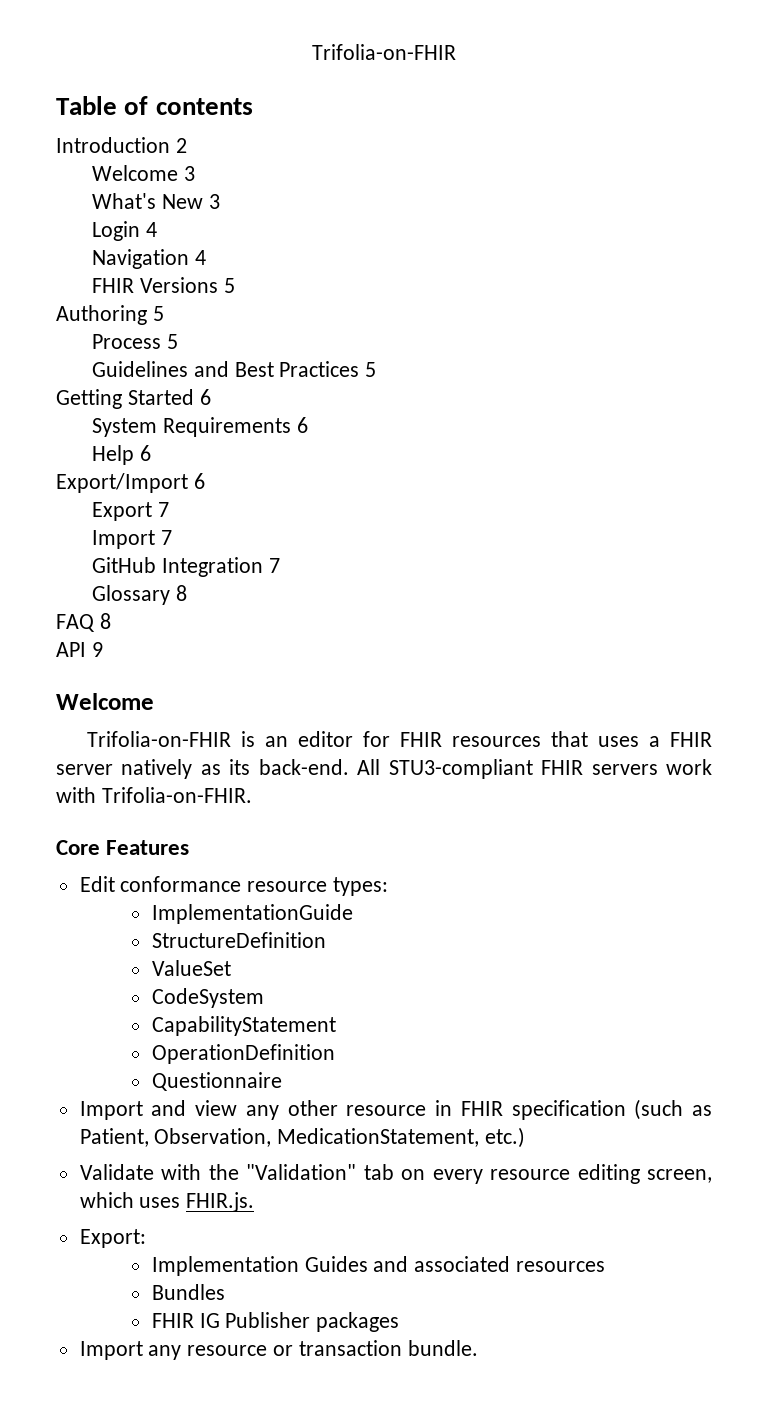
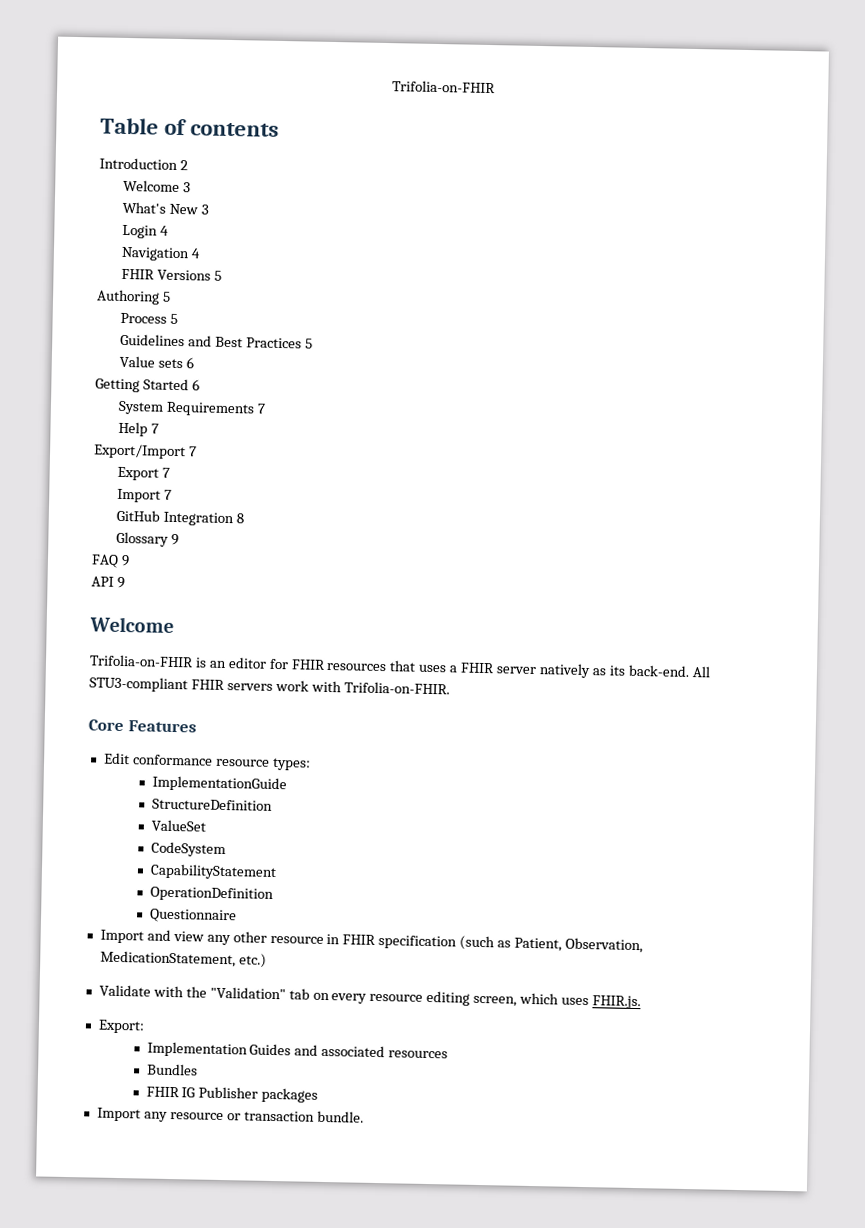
+ Value sets 6
- System Requirements 6
+ System Requirements 7
- Help 6
+ Help 7
- Export/Import 6
+ Export/Import 7
- GitHub Integration 7
+ GitHub Integration 8
- Glossary 8
+ Glossary 9
- FAQ 8
+ FAQ 9

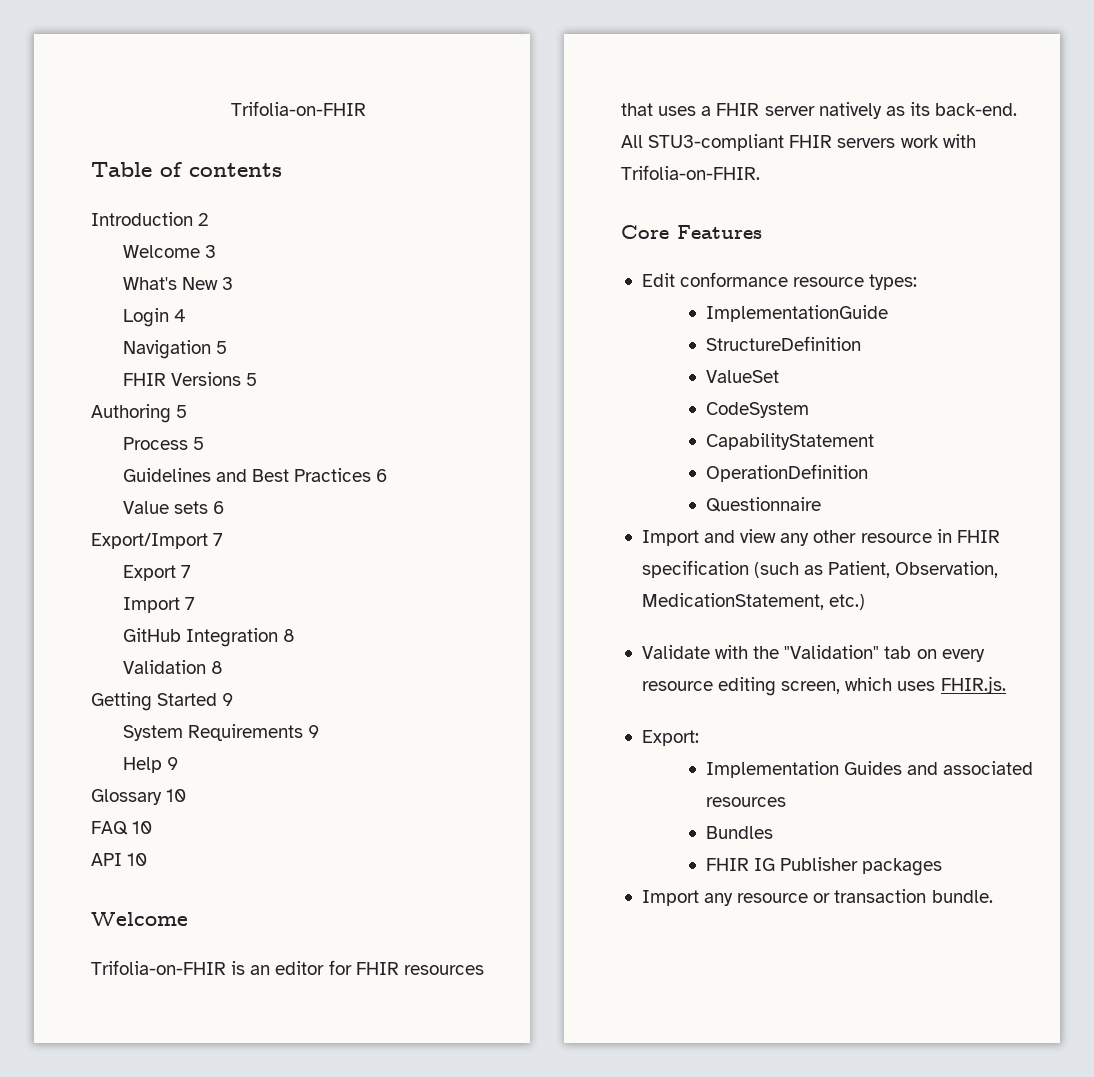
- Navigation 4
+ Navigation 5
- Guidelines and Best Practices 5
+ Guidelines and Best Practices 6
- Getting Started 6
- System Requirements 7
- Help 7
- Glossary 9
- FAQ 9
+ Validation 8
+ Getting Started 9
+ System Requirements 9
+ Help 9
+ Glossary 10
+ FAQ 10
- API 9
+ API 10

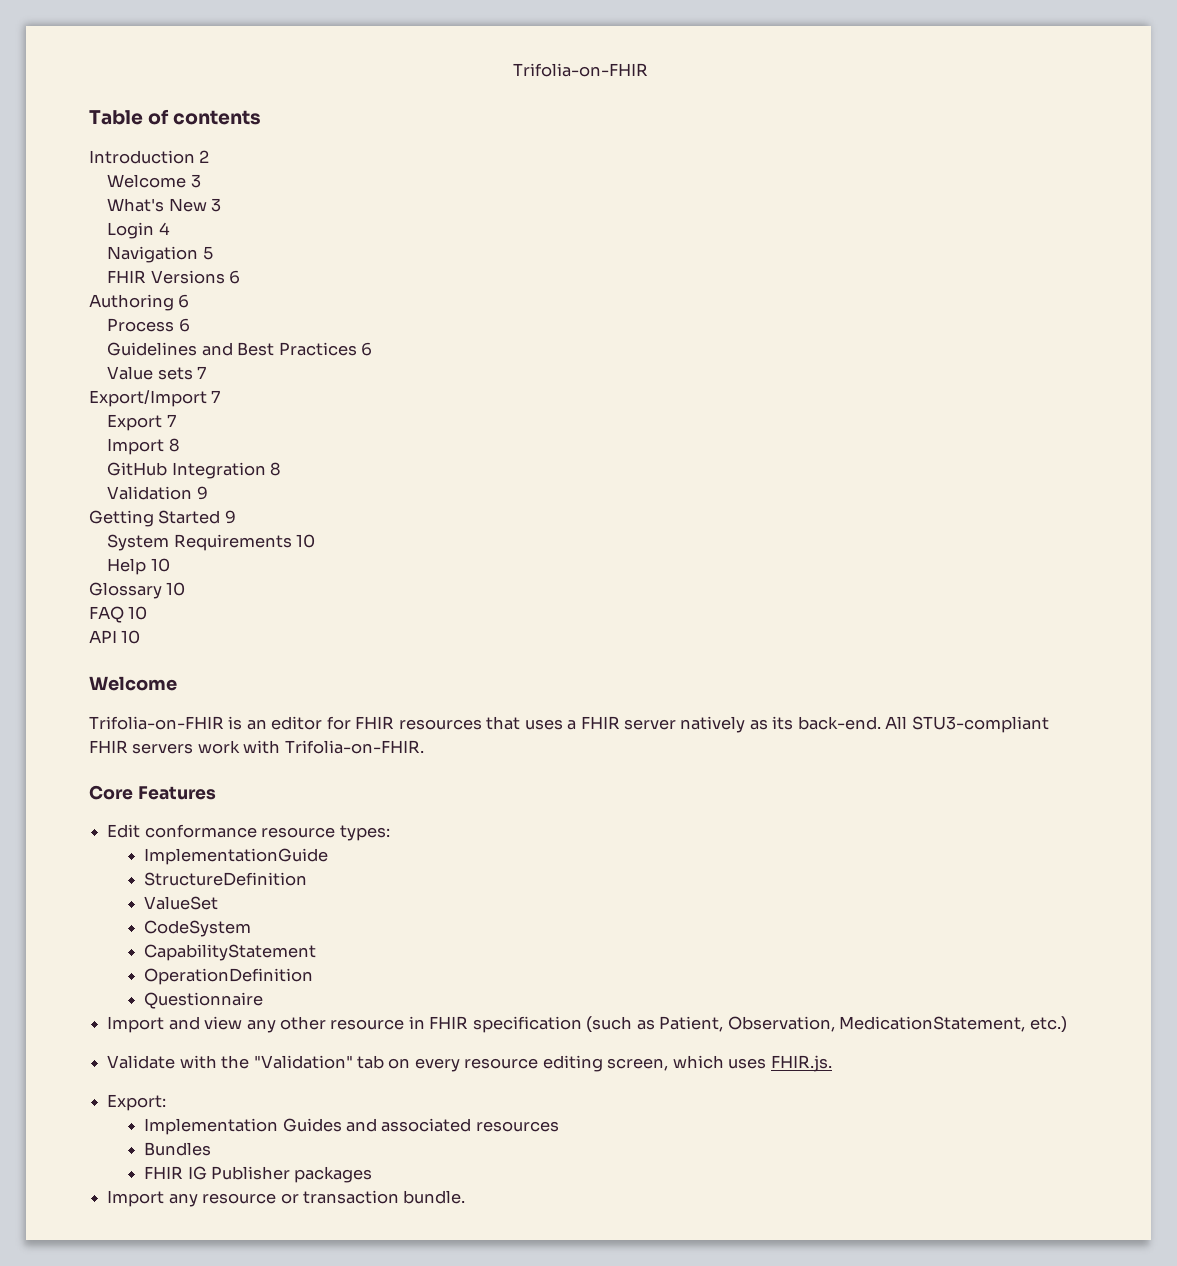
- FHIR Versions 5
+ FHIR Versions 6
- Authoring 5
+ Authoring 6
- Process 5
+ Process 6
- Value sets 6
+ Value sets 7
- Import 7
+ Import 8
- Validation 8
+ Validation 9
- System Requirements 9
+ System Requirements 10
- Help 9
+ Help 10

